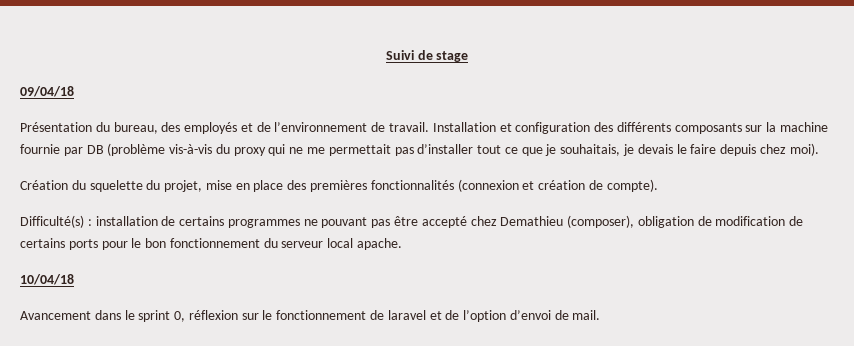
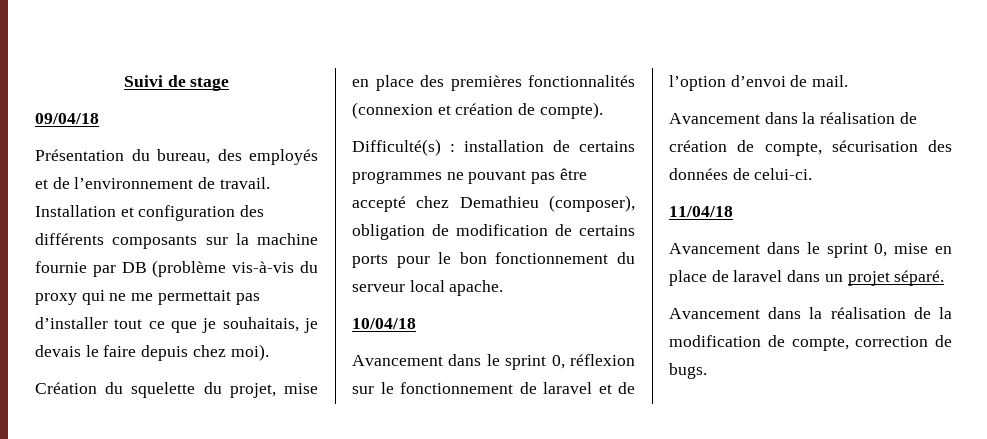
+ Avancement dans la réalisation de création de compte, sécurisation des données de celui-ci.
+ 11/04/18
+ Avancement dans le sprint 0, mise en place de laravel dans un projet séparé.
+ Avancement dans la réalisation de la modification de compte, correction de bugs.

